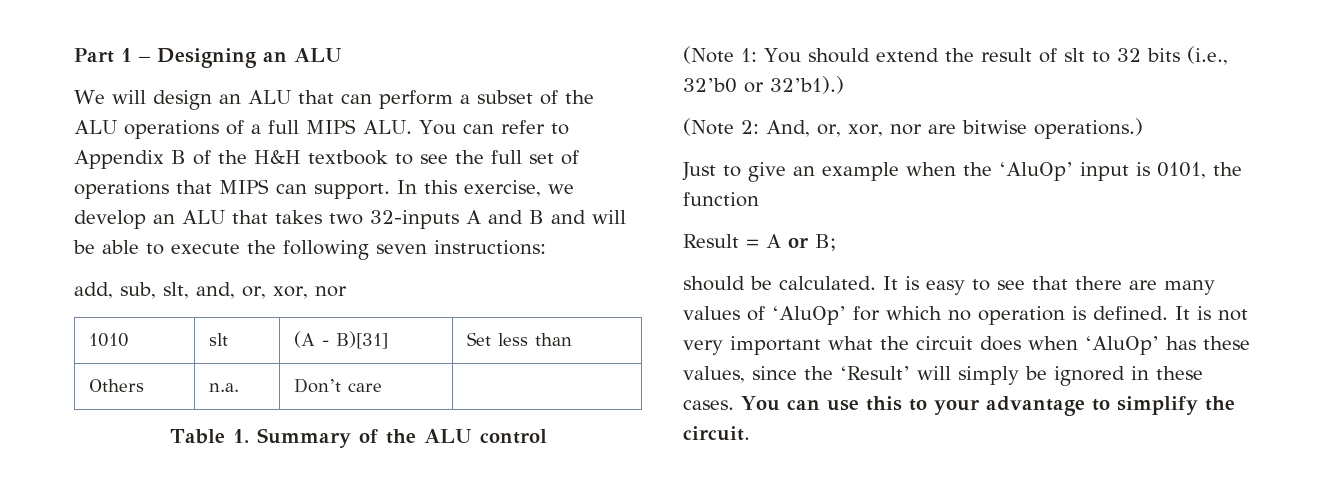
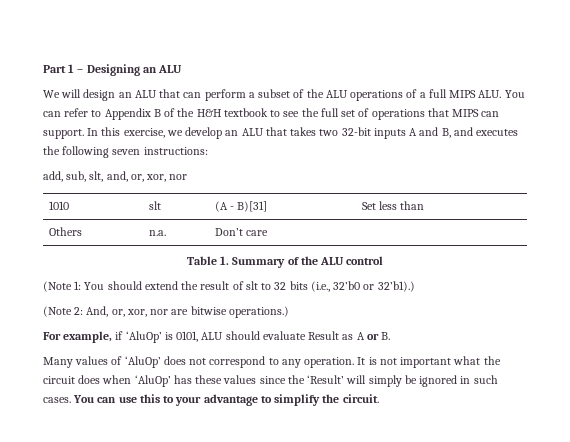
- In this exercise, we develop an ALU that takes two 32-inputs A and B and will be able to execute the following seven instructions:
+ In this exercise, we develop an ALU that takes two 32-bit inputs A and B, and executes the following seven instructions:
- Just to give an example when the ‘AluOp’ input is 0101, the function
- Result = A or B;
- should be calculated. It is easy to see that there are many values of ‘AluOp’ for which no operation is defined.
+ For example, if ‘AluOp’ is 0101, ALU should evaluate Result as A or B.
+ Many values of ‘AluOp’ does not correspond to any operation.
- It is not very important what the circuit does when ‘AluOp’ has these values, since the ‘Result’ will simply be ignored in these cases.
+ It is not important what the circuit does when ‘AluOp’ has these values since the ‘Result’ will simply be ignored in such cases.

